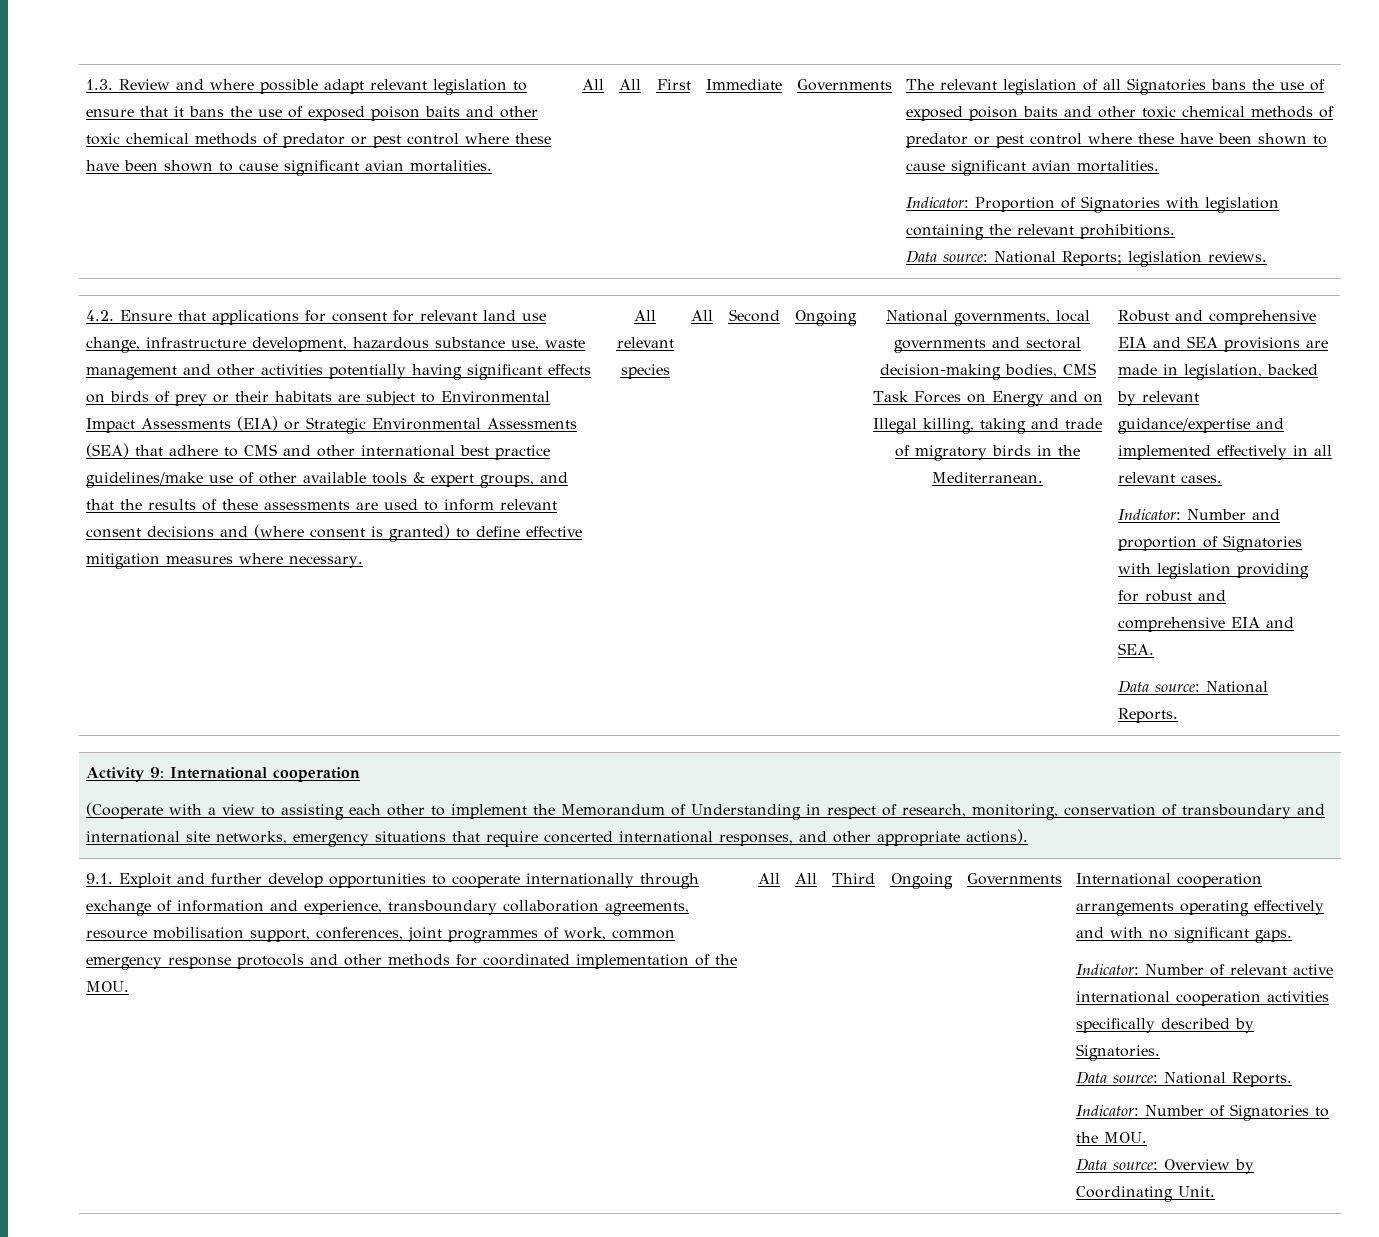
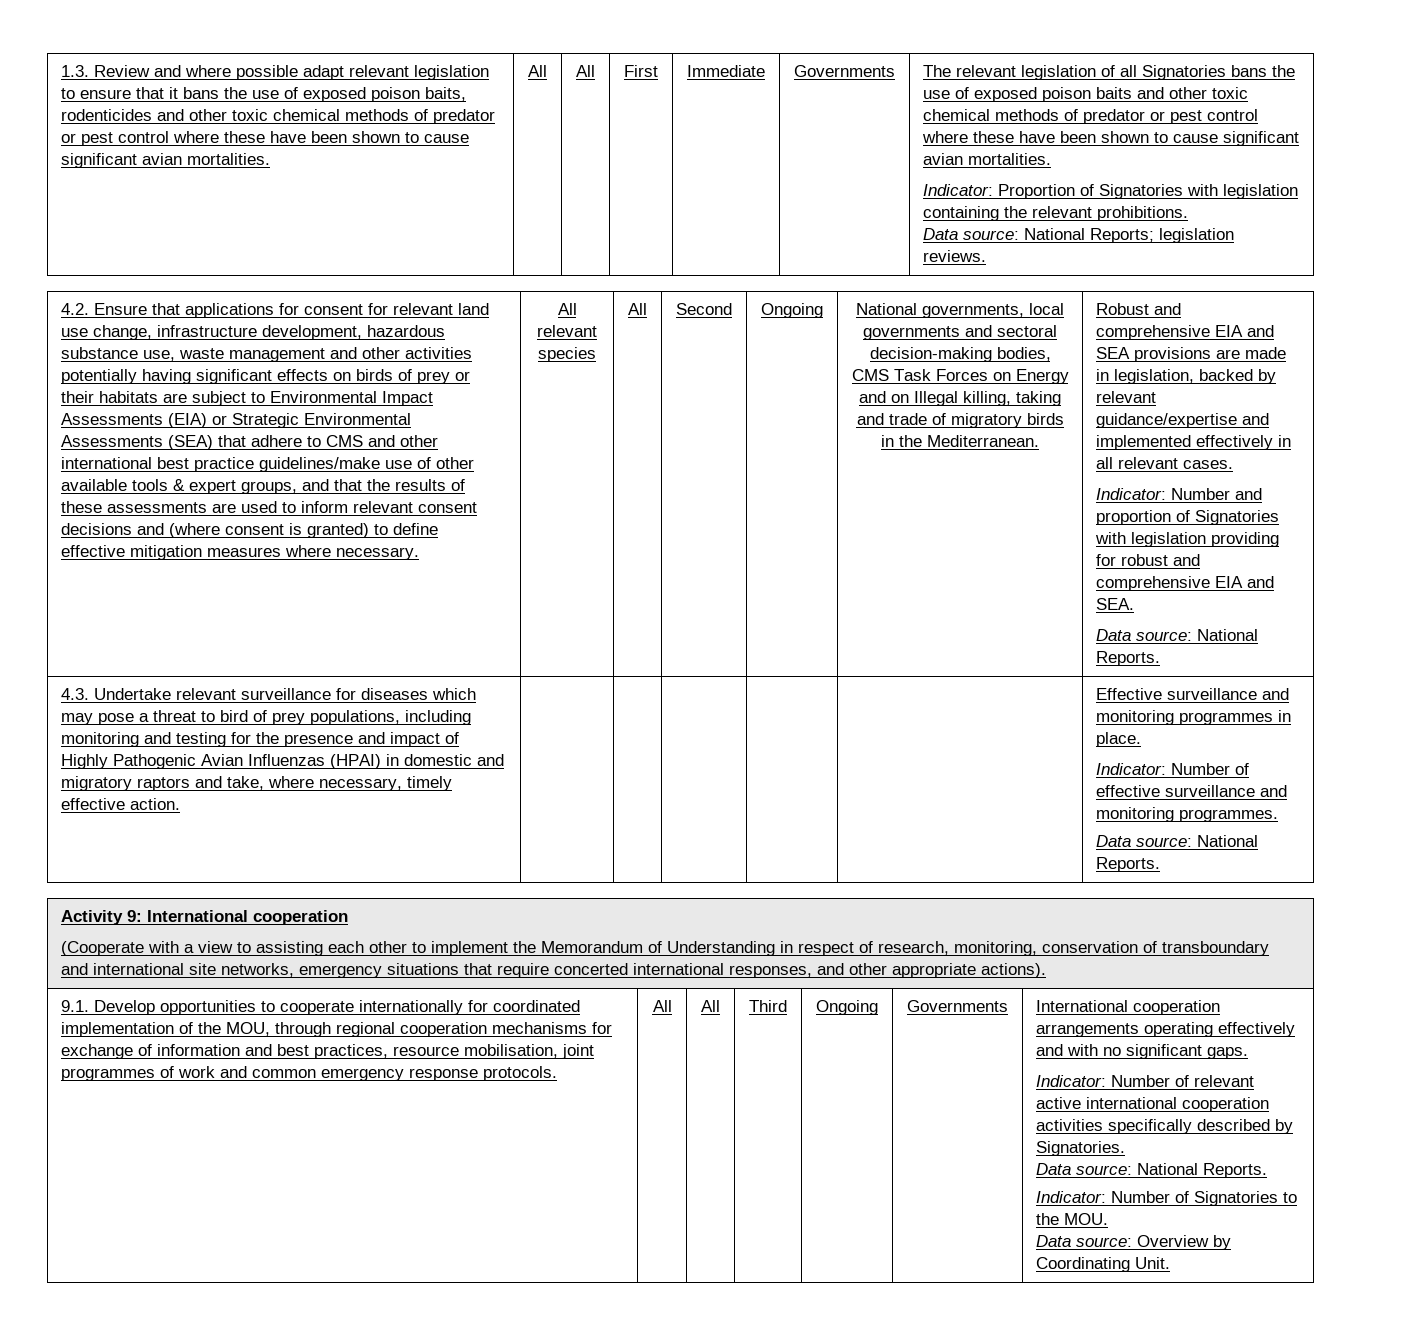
- 1.3. Review and where possible adapt relevant legislation to ensure that it bans the use of exposed poison baits and other toxic chemical methods of predator or pest control where these have been shown to cause significant avian mortalities.
+ 1.3. Review and where possible adapt relevant legislation to ensure that it bans the use of exposed poison baits, rodenticides and other toxic chemical methods of predator or pest control where these have been shown to cause significant avian mortalities.
+ 4.3. Undertake relevant surveillance for diseases which may pose a threat to bird of prey populations, including monitoring and testing for the presence and impact of Highly Pathogenic Avian Influenzas (HPAI) in domestic and migratory raptors and take, where necessary, timely effective action. | | | | | | Effective surveillance and monitoring programmes in place.
+ Indicator: Number of effective surveillance and monitoring programmes.
+ Data source: National Reports.
- 9.1. Exploit and further develop opportunities to cooperate internationally through exchange of information and experience, transboundary collaboration agreements, resource mobilisation support, conferences, joint programmes of work, common emergency response protocols and other methods for coordinated implementation of the MOU.
+ 9.1. Develop opportunities to cooperate internationally for coordinated implementation of the MOU, through regional cooperation mechanisms for exchange of information and best practices, resource mobilisation, joint programmes of work and common emergency response protocols.

